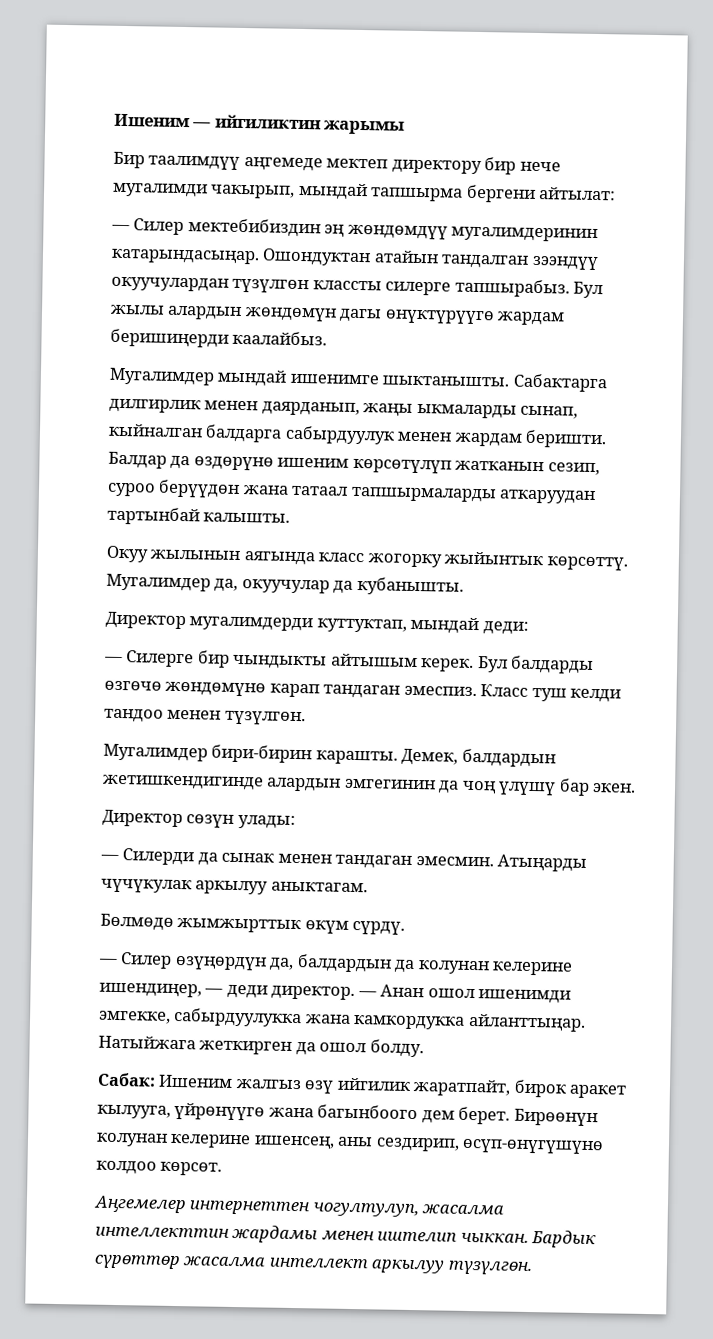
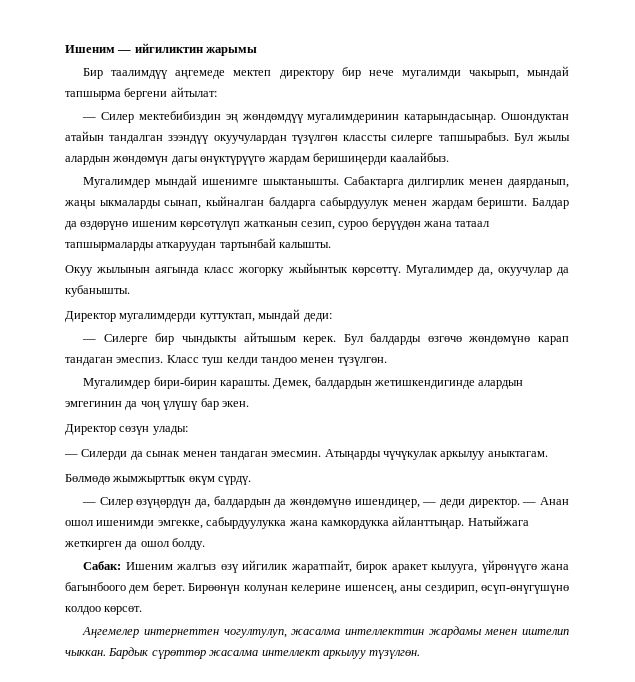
- — Силер өзүңөрдүн да, балдардын да колунан келерине ишендиңер, — деди директор.
+ — Силер өзүңөрдүн да, балдардын да жөндөмүнө ишендиңер, — деди директор.

